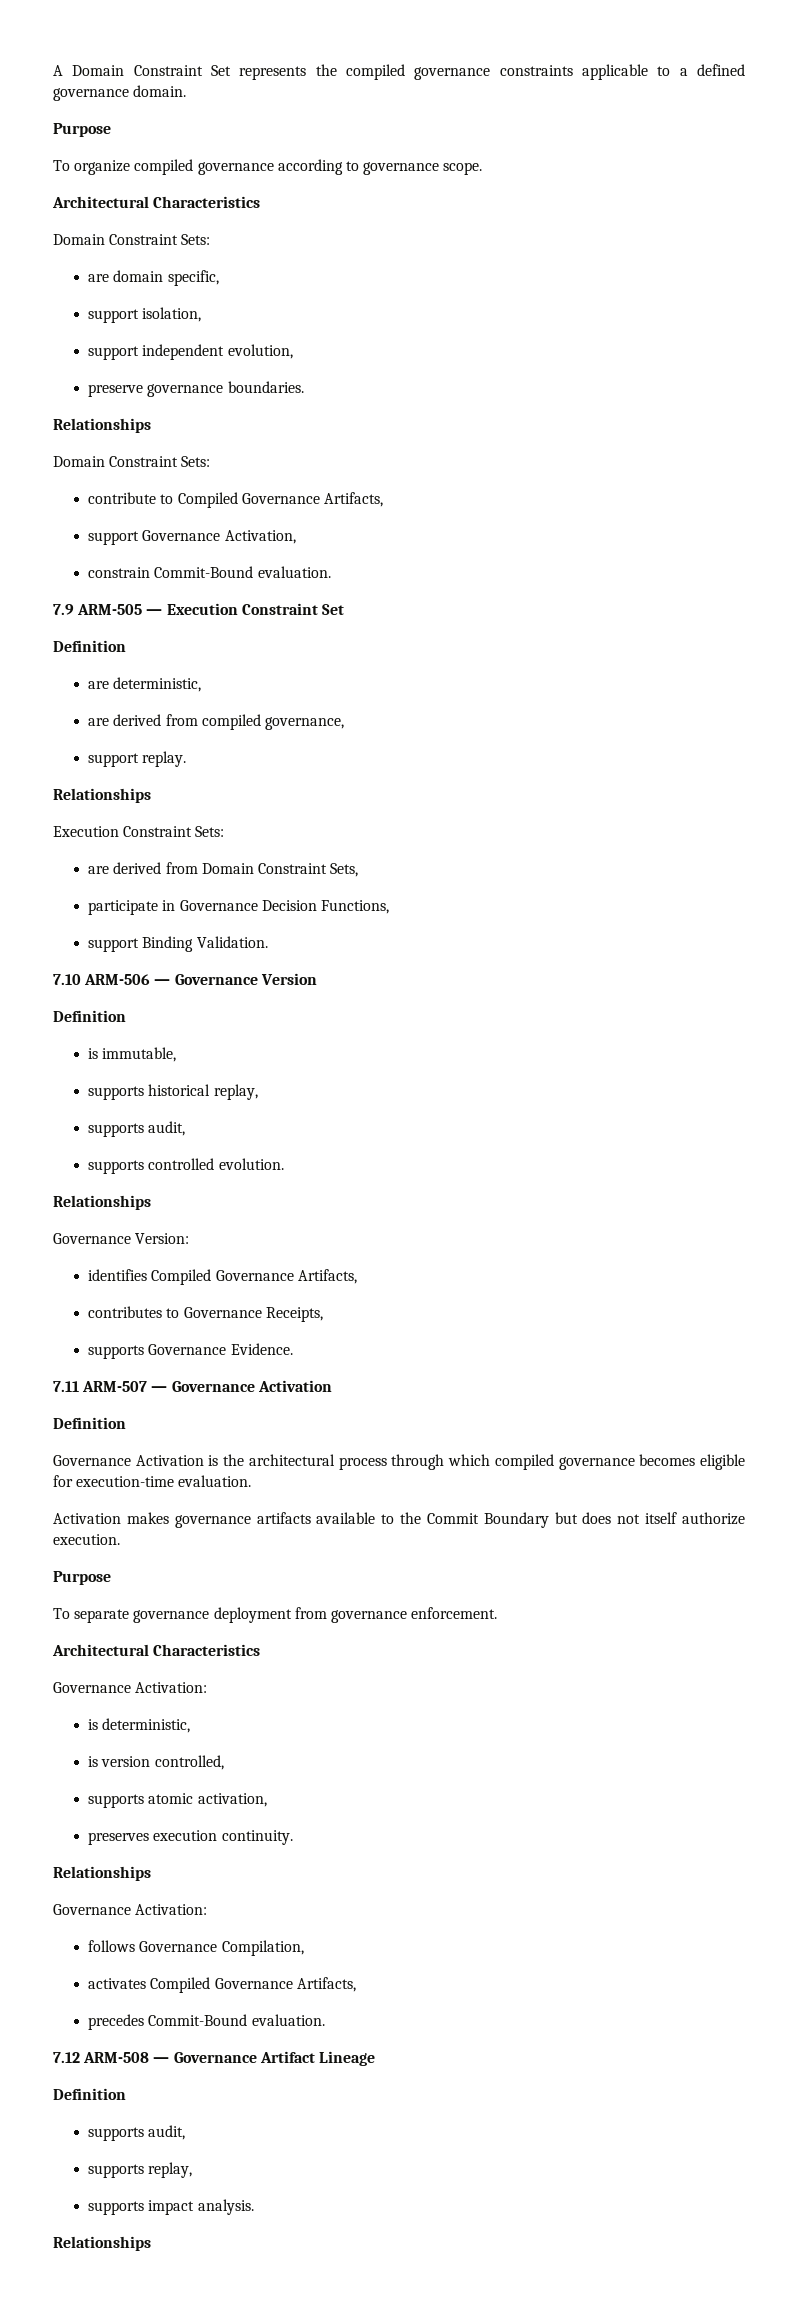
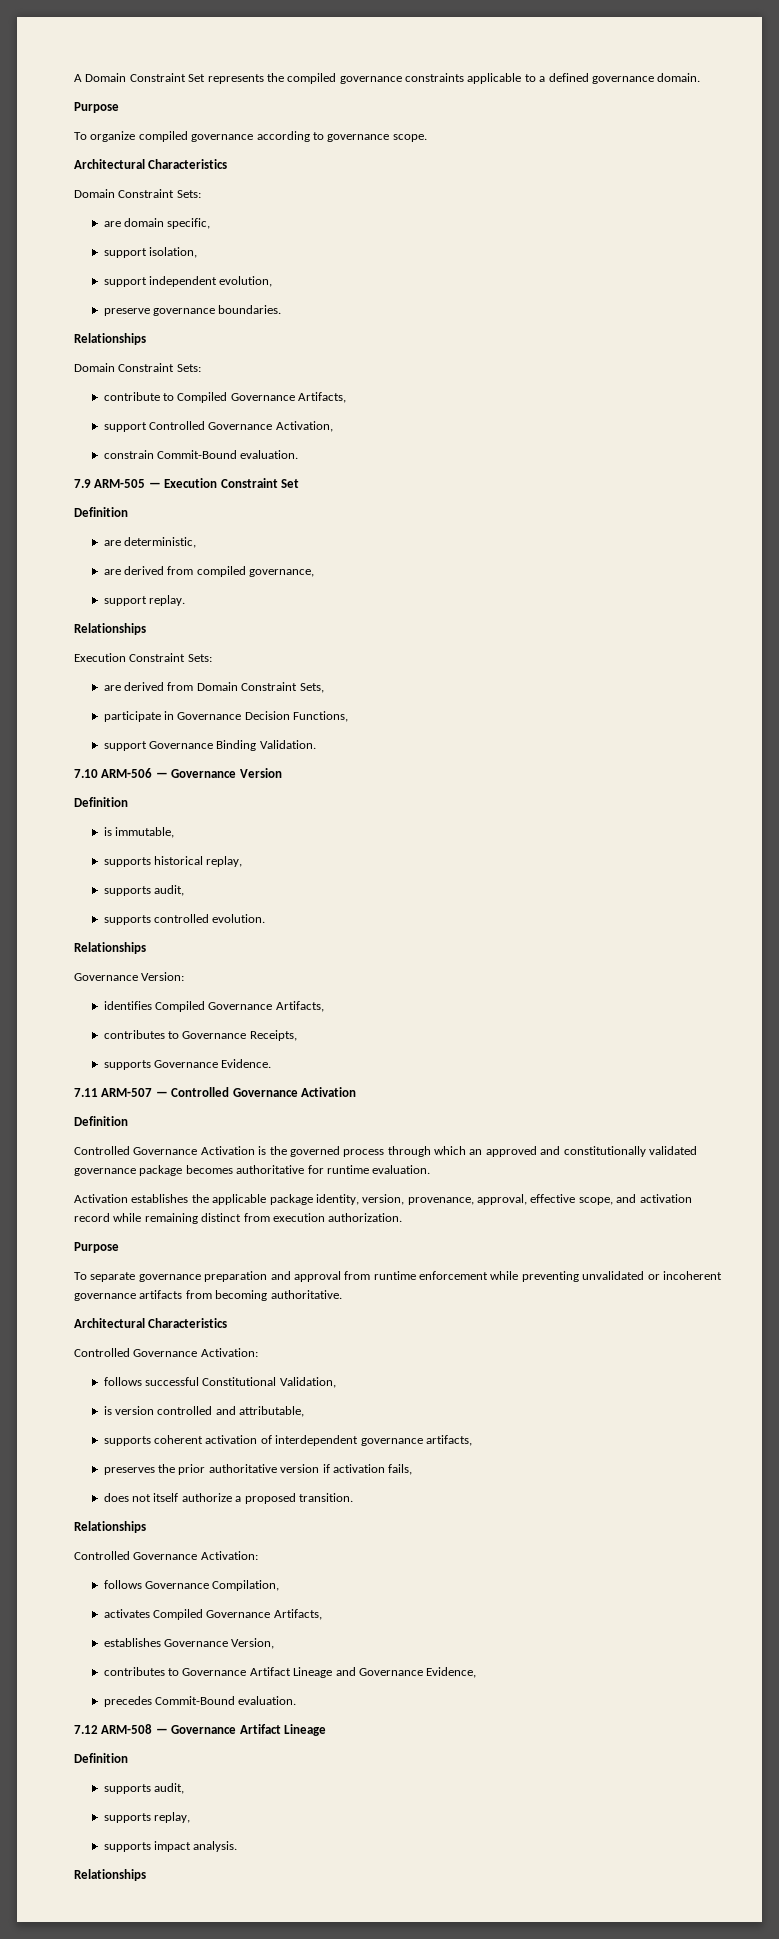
- support Governance Activation,
+ support Controlled Governance Activation,
- support Binding Validation.
+ support Governance Binding Validation.
- 7.11 ARM-507 — Governance Activation
+ 7.11 ARM-507 — Controlled Governance Activation
- Governance Activation is the architectural process through which compiled governance becomes eligible for execution-time evaluation.
- Activation makes governance artifacts available to the Commit Boundary but does not itself authorize execution.
+ Controlled Governance Activation is the governed process through which an approved and constitutionally validated governance package becomes authoritative for runtime evaluation.
+ Activation establishes the applicable package identity, version, provenance, approval, effective scope, and activation record while remaining distinct from execution authorization.
  Purpose
- To separate governance deployment from governance enforcement.
+ To separate governance preparation and approval from runtime enforcement while preventing unvalidated or incoherent governance artifacts from becoming authoritative.
  Architectural Characteristics
- Governance Activation:
- is deterministic,
- is version controlled,
- supports atomic activation,
- preserves execution continuity.
+ Controlled Governance Activation:
+ follows successful Constitutional Validation,
+ is version controlled and attributable,
+ supports coherent activation of interdependent governance artifacts,
+ preserves the prior authoritative version if activation fails,
+ does not itself authorize a proposed transition.
  Relationships
- Governance Activation:
+ Controlled Governance Activation:
+ establishes Governance Version,
+ contributes to Governance Artifact Lineage and Governance Evidence,

